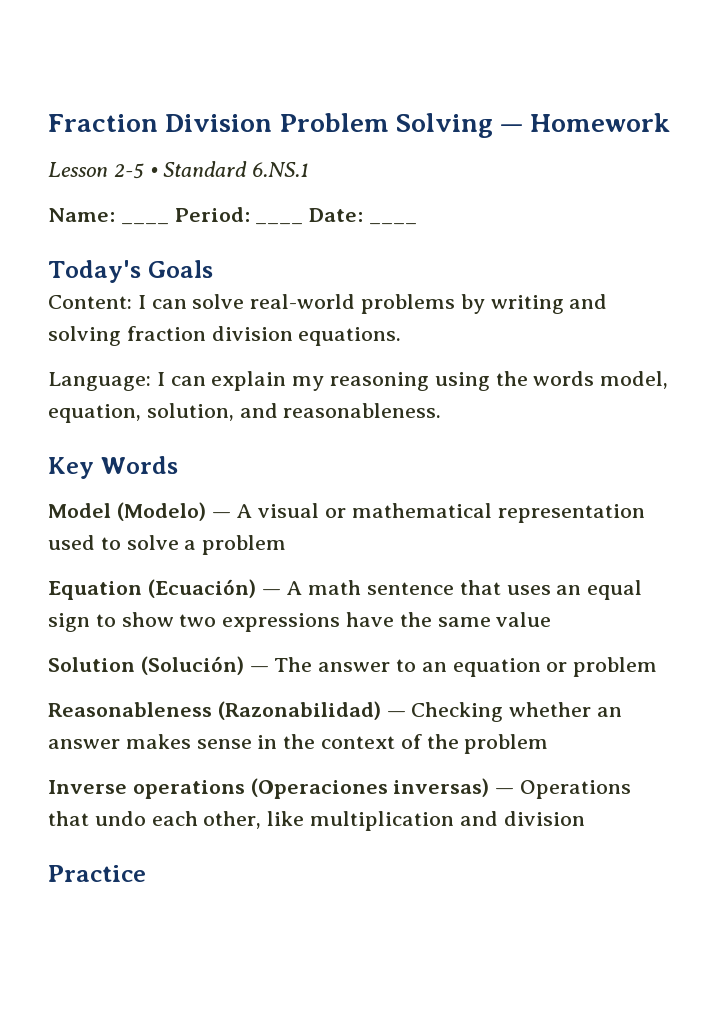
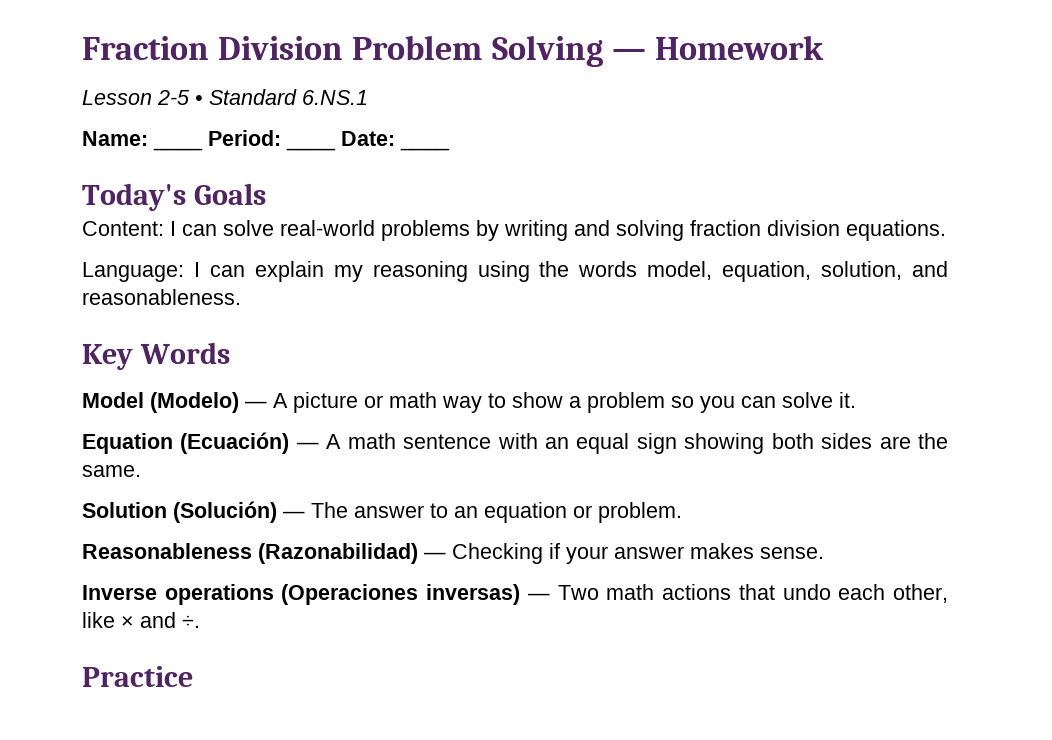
- Model (Modelo) — A visual or mathematical representation used to solve a problem
+ Model (Modelo) — A picture or math way to show a problem so you can solve it.
- Equation (Ecuación) — A math sentence that uses an equal sign to show two expressions have the same value
+ Equation (Ecuación) — A math sentence with an equal sign showing both sides are the same.
- Solution (Solución) — The answer to an equation or problem
+ Solution (Solución) — The answer to an equation or problem.
- Reasonableness (Razonabilidad) — Checking whether an answer makes sense in the context of the problem
+ Reasonableness (Razonabilidad) — Checking if your answer makes sense.
- Inverse operations (Operaciones inversas) — Operations that undo each other, like multiplication and division
+ Inverse operations (Operaciones inversas) — Two math actions that undo each other, like × and ÷.

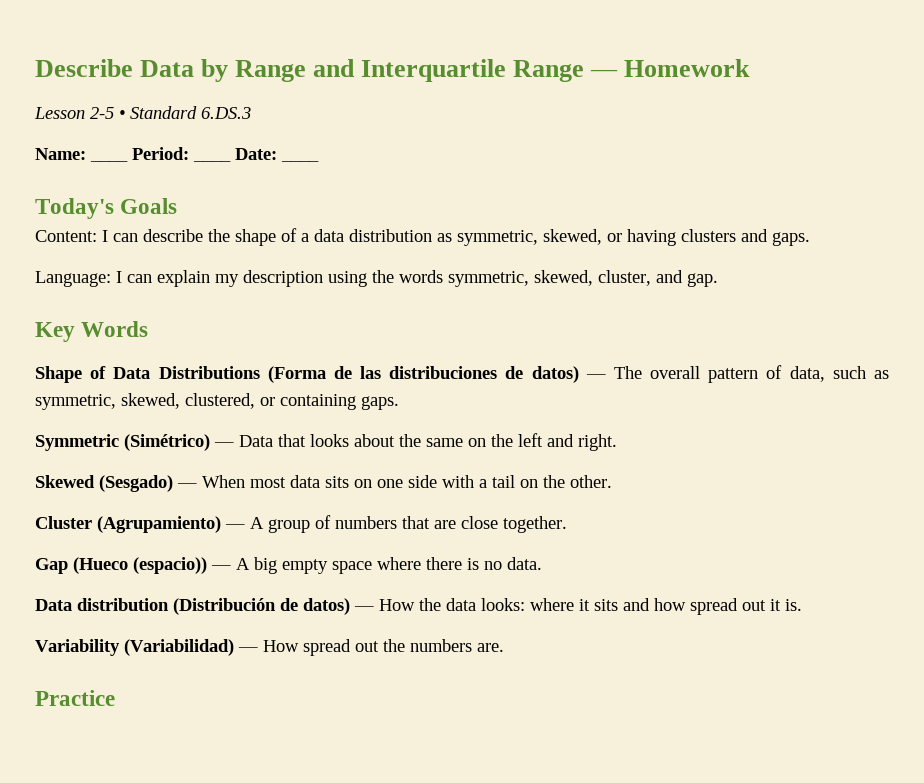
- Fraction Division Problem Solving — Homework
+ Describe Data by Range and Interquartile Range — Homework
- Lesson 2-5 • Standard 6.NS.1
+ Lesson 2-5 • Standard 6.DS.3
- Content: I can solve real-world problems by writing and solving fraction division equations.
+ Content: I can describe the shape of a data distribution as symmetric, skewed, or having clusters and gaps.
- Language: I can explain my reasoning using the words model, equation, solution, and reasonableness.
+ Language: I can explain my description using the words symmetric, skewed, cluster, and gap.
  Key Words
- Model (Modelo) — A picture or math way to show a problem so you can solve it.
- Equation (Ecuación) — A math sentence with an equal sign showing both sides are the same.
- Solution (Solución) — The answer to an equation or problem.
- Reasonableness (Razonabilidad) — Checking if your answer makes sense.
- Inverse operations (Operaciones inversas) — Two math actions that undo each other, like × and ÷.
+ Shape of Data Distributions (Forma de las distribuciones de datos) — The overall pattern of data, such as symmetric, skewed, clustered, or containing gaps.
+ Symmetric (Simétrico) — Data that looks about the same on the left and right.
+ Skewed (Sesgado) — When most data sits on one side with a tail on the other.
+ Cluster (Agrupamiento) — A group of numbers that are close together.
+ Gap (Hueco (espacio)) — A big empty space where there is no data.
+ Data distribution (Distribución de datos) — How the data looks: where it sits and how spread out it is.
+ Variability (Variabilidad) — How spread out the numbers are.

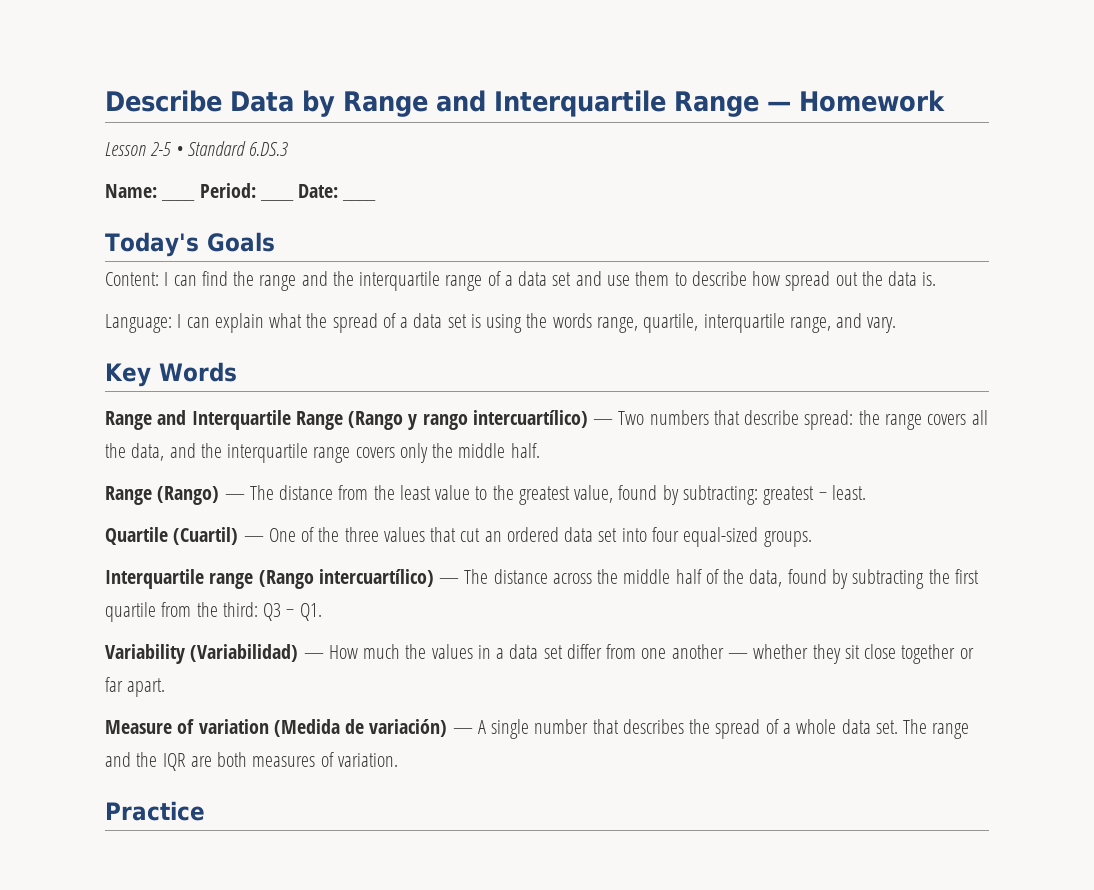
- Content: I can describe the shape of a data distribution as symmetric, skewed, or having clusters and gaps.
- Language: I can explain my description using the words symmetric, skewed, cluster, and gap.
+ Content: I can find the range and the interquartile range of a data set and use them to describe how spread out the data is.
+ Language: I can explain what the spread of a data set is using the words range, quartile, interquartile range, and vary.
  Key Words
- Shape of Data Distributions (Forma de las distribuciones de datos) — The overall pattern of data, such as symmetric, skewed, clustered, or containing gaps.
- Symmetric (Simétrico) — Data that looks about the same on the left and right.
- Skewed (Sesgado) — When most data sits on one side with a tail on the other.
- Cluster (Agrupamiento) — A group of numbers that are close together.
- Gap (Hueco (espacio)) — A big empty space where there is no data.
- Data distribution (Distribución de datos) — How the data looks: where it sits and how spread out it is.
- Variability (Variabilidad) — How spread out the numbers are.
+ Range and Interquartile Range (Rango y rango intercuartílico) — Two numbers that describe spread: the range covers all the data, and the interquartile range covers only the middle half.
+ Range (Rango) — The distance from the least value to the greatest value, found by subtracting: greatest − least.
+ Quartile (Cuartil) — One of the three values that cut an ordered data set into four equal-sized groups.
+ Interquartile range (Rango intercuartílico) — The distance across the middle half of the data, found by subtracting the first quartile from the third: Q3 − Q1.
+ Variability (Variabilidad) — How much the values in a data set differ from one another — whether they sit close together or far apart.
+ Measure of variation (Medida de variación) — A single number that describes the spread of a whole data set. The range and the IQR are both measures of variation.

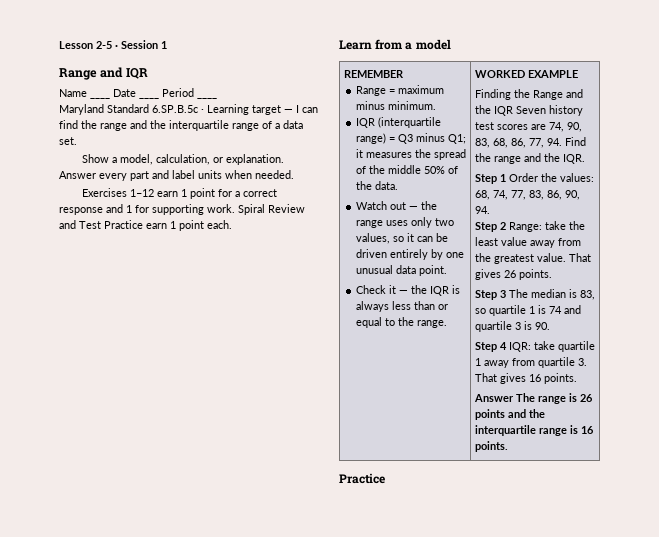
- Describe Data by Range and Interquartile Range — Homework
- Lesson 2-5 • Standard 6.DS.3
- Name: ____ Period: ____ Date: ____
- Today's Goals
- Content: I can find the range and the interquartile range of a data set and use them to describe how spread out the data is.
- Language: I can explain what the spread of a data set is using the words range, quartile, interquartile range, and vary.
- Key Words
- Range and Interquartile Range (Rango y rango intercuartílico) — Two numbers that describe spread: the range covers all the data, and the interquartile range covers only the middle half.
- Range (Rango) — The distance from the least value to the greatest value, found by subtracting: greatest − least.
- Quartile (Cuartil) — One of the three values that cut an ordered data set into four equal-sized groups.
- Interquartile range (Rango intercuartílico) — The distance across the middle half of the data, found by subtracting the first quartile from the third: Q3 − Q1.
- Variability (Variabilidad) — How much the values in a data set differ from one another — whether they sit close together or far apart.
- Measure of variation (Medida de variación) — A single number that describes the spread of a whole data set. The range and the IQR are both measures of variation.
+ Lesson 2-5 · Session 1
+ Range and IQR
+ Name ____ Date ____ Period ____
+ Maryland Standard 6.SP.B.5c · Learning target — I can find the range and the interquartile range of a data set.
+ Show a model, calculation, or explanation. Answer every part and label units when needed.
+ Exercises 1–12 earn 1 point for a correct response and 1 for supporting work. Spiral Review and Test Practice earn 1 point each.
+ Learn from a model
+ REMEMBER
+ Range = maximum minus minimum.
+ IQR (interquartile range) = Q3 minus Q1; it measures the spread of the middle 50% of the data.
+ Watch out — the range uses only two values, so it can be driven entirely by one unusual data point.
+ Check it — the IQR is always less than or equal to the range. | WORKED EXAMPLE
+ Finding the Range and the IQR Seven history test scores are 74, 90, 83, 68, 86, 77, 94. Find the range and the IQR.
+ Step 1 Order the values: 68, 74, 77, 83, 86, 90, 94.
+ Step 2 Range: take the least value away from the greatest value. That gives 26 points.
+ Step 3 The median is 83, so quartile 1 is 74 and quartile 3 is 90.
+ Step 4 IQR: take quartile 1 away from quartile 3. That gives 16 points.
+ Answer The range is 26 points and the interquartile range is 16 points.

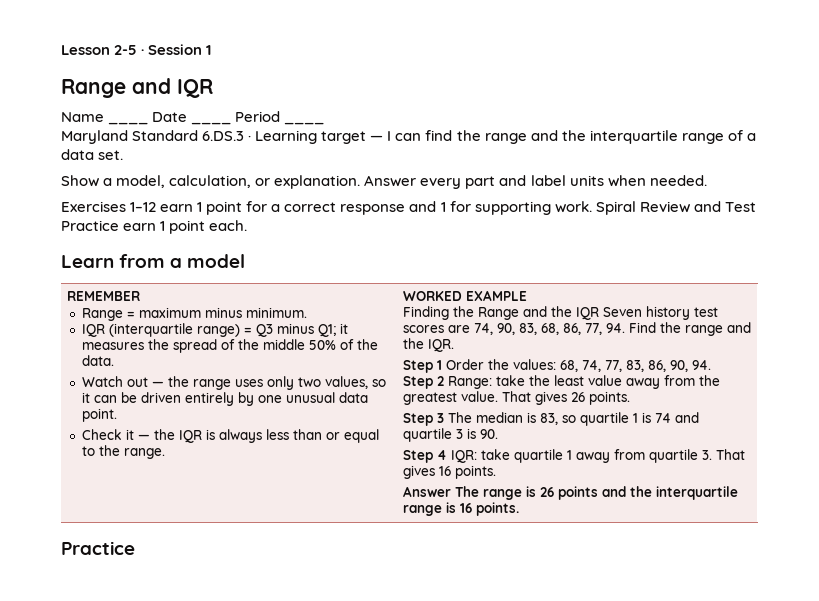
- Maryland Standard 6.SP.B.5c · Learning target — I can find the range and the interquartile range of a data set.
+ Maryland Standard 6.DS.3 · Learning target — I can find the range and the interquartile range of a data set.

